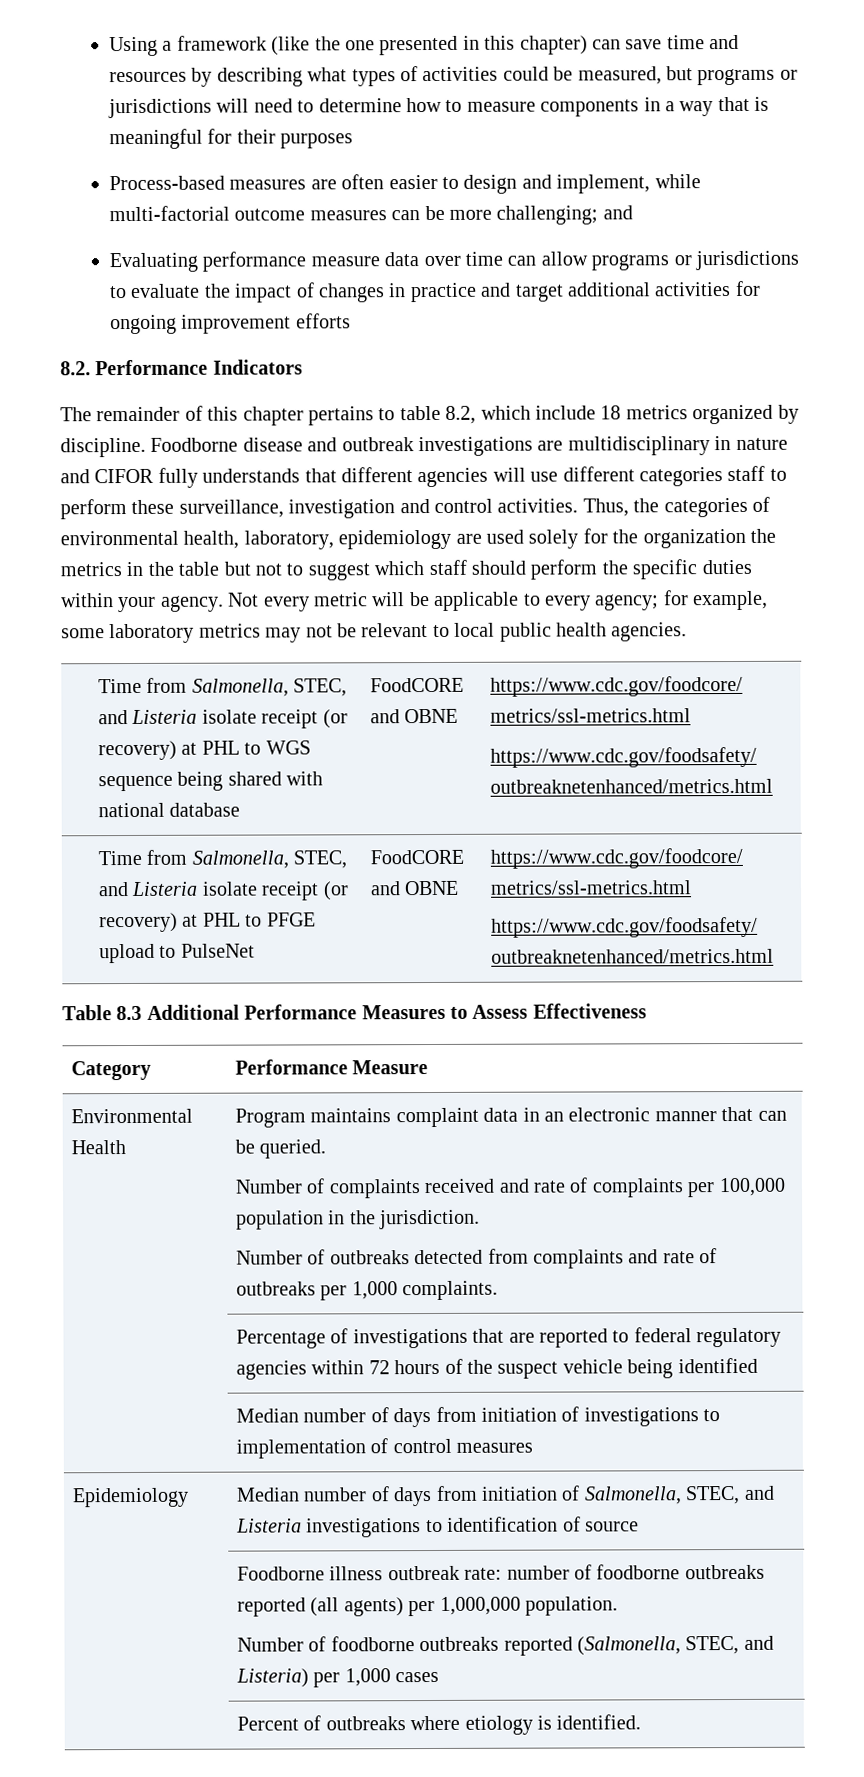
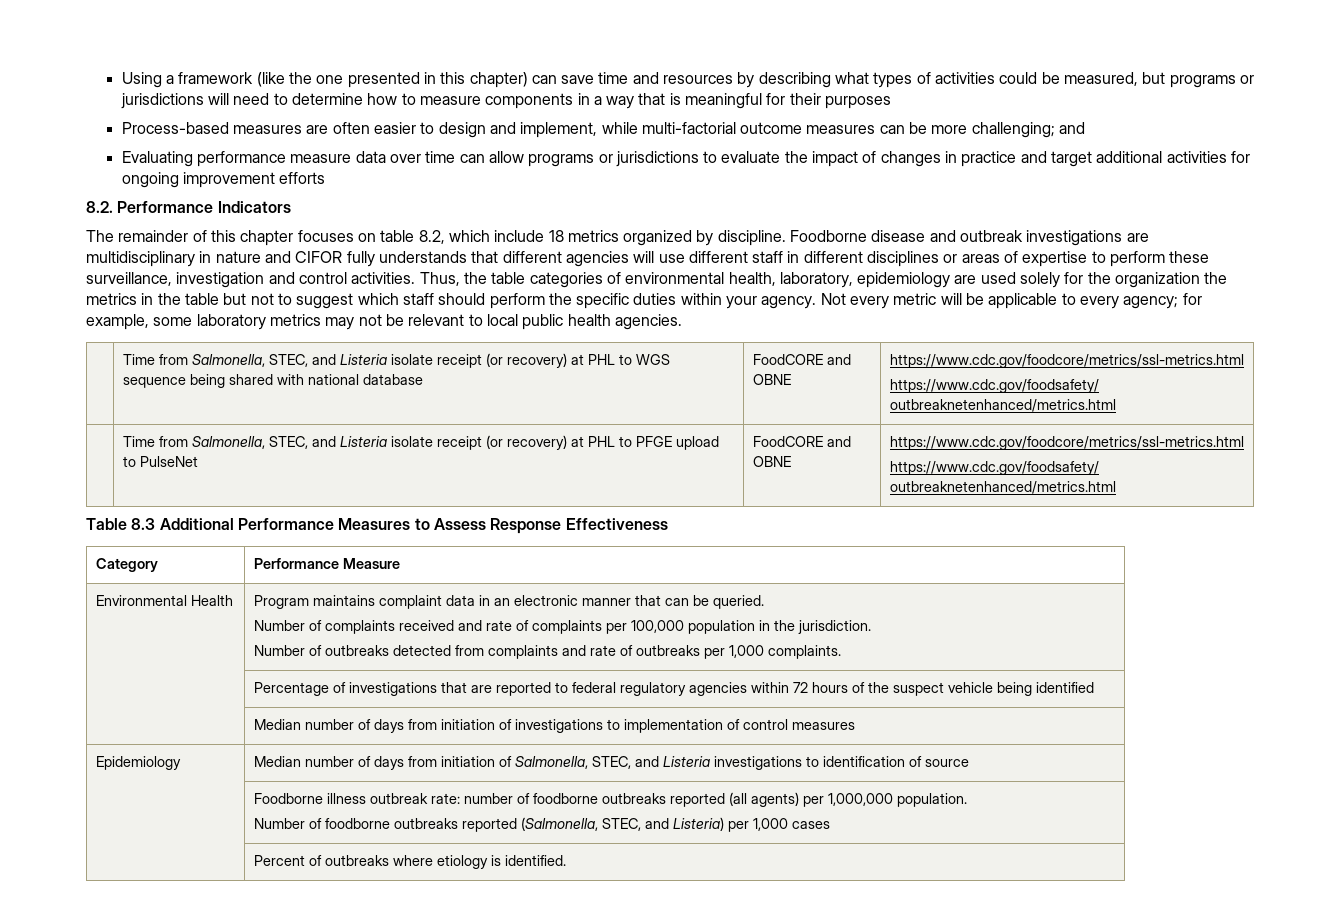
- The remainder of this chapter pertains to table 8.2, which include 18 metrics organized by discipline.
+ The remainder of this chapter focuses on table 8.2, which include 18 metrics organized by discipline.
- Foodborne disease and outbreak investigations are multidisciplinary in nature and CIFOR fully understands that different agencies will use different categories staff to perform these surveillance, investigation and control activities.
+ Foodborne disease and outbreak investigations are multidisciplinary in nature and CIFOR fully understands that different agencies will use different staff in different disciplines or areas of expertise to perform these surveillance, investigation and control activities.
- Thus, the categories of environmental health, laboratory, epidemiology are used solely for the organization the metrics in the table but not to suggest which staff should perform the specific duties within your agency.
+ Thus, the table categories of environmental health, laboratory, epidemiology are used solely for the organization the metrics in the table but not to suggest which staff should perform the specific duties within your agency.
- Table 8.3 Additional Performance Measures to Assess Effectiveness
+ Table 8.3 Additional Performance Measures to Assess Response Effectiveness

